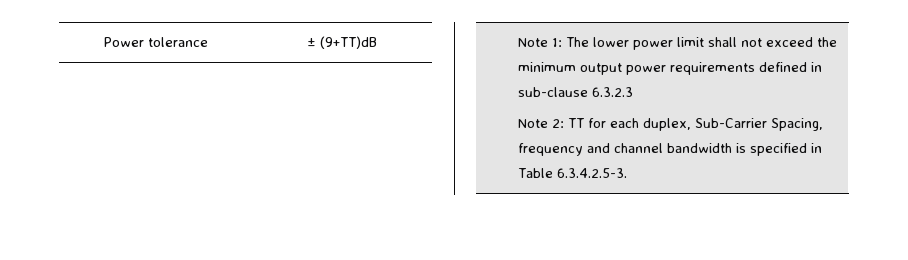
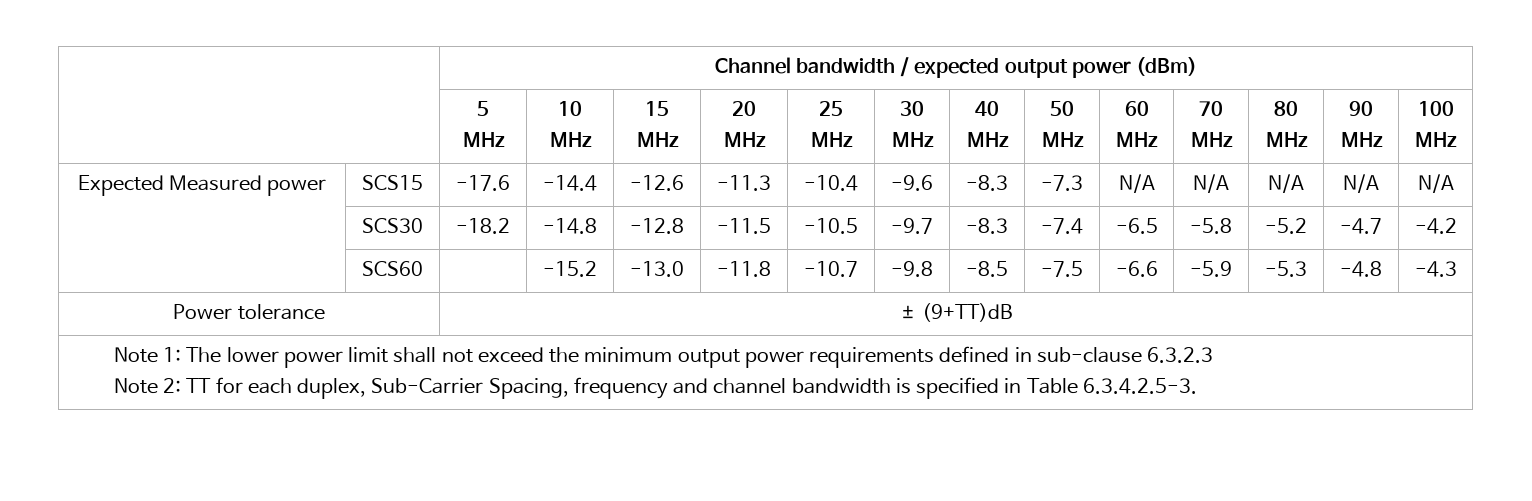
+ | Channel bandwidth / expected output power (dBm)
+ | 5
+ MHz | 10
+ MHz | 15
+ MHz | 20
+ MHz | 25
+ MHz | 30
+ MHz | 40
+ MHz | 50
+ MHz | 60
+ MHz | 70
+ MHz | 80
+ MHz | 90
+ MHz | 100
+ MHz
+ Expected Measured power | SCS15 | -17.6 | -14.4 | -12.6 | -11.3 | -10.4 | -9.6 | -8.3 | -7.3 | N/A | N/A | N/A | N/A | N/A
+ | SCS30 | -18.2 | -14.8 | -12.8 | -11.5 | -10.5 | -9.7 | -8.3 | -7.4 | -6.5 | -5.8 | -5.2 | -4.7 | -4.2
+ | SCS60 | | -15.2 | -13.0 | -11.8 | -10.7 | -9.8 | -8.5 | -7.5 | -6.6 | -5.9 | -5.3 | -4.8 | -4.3

